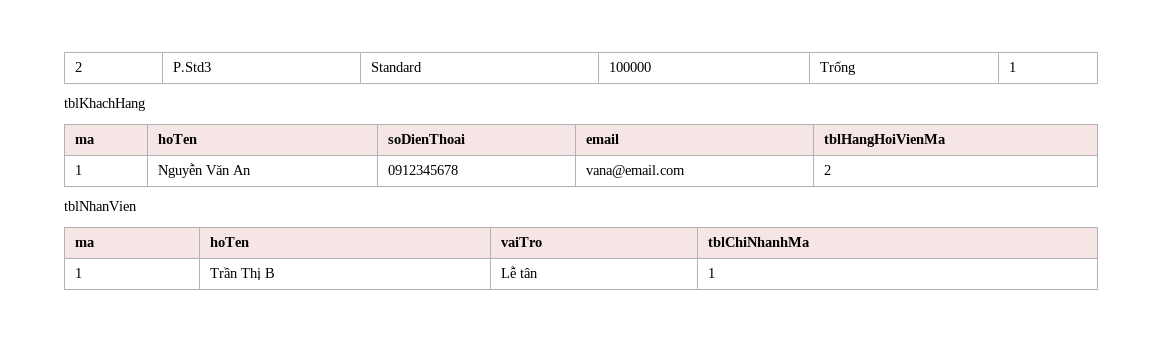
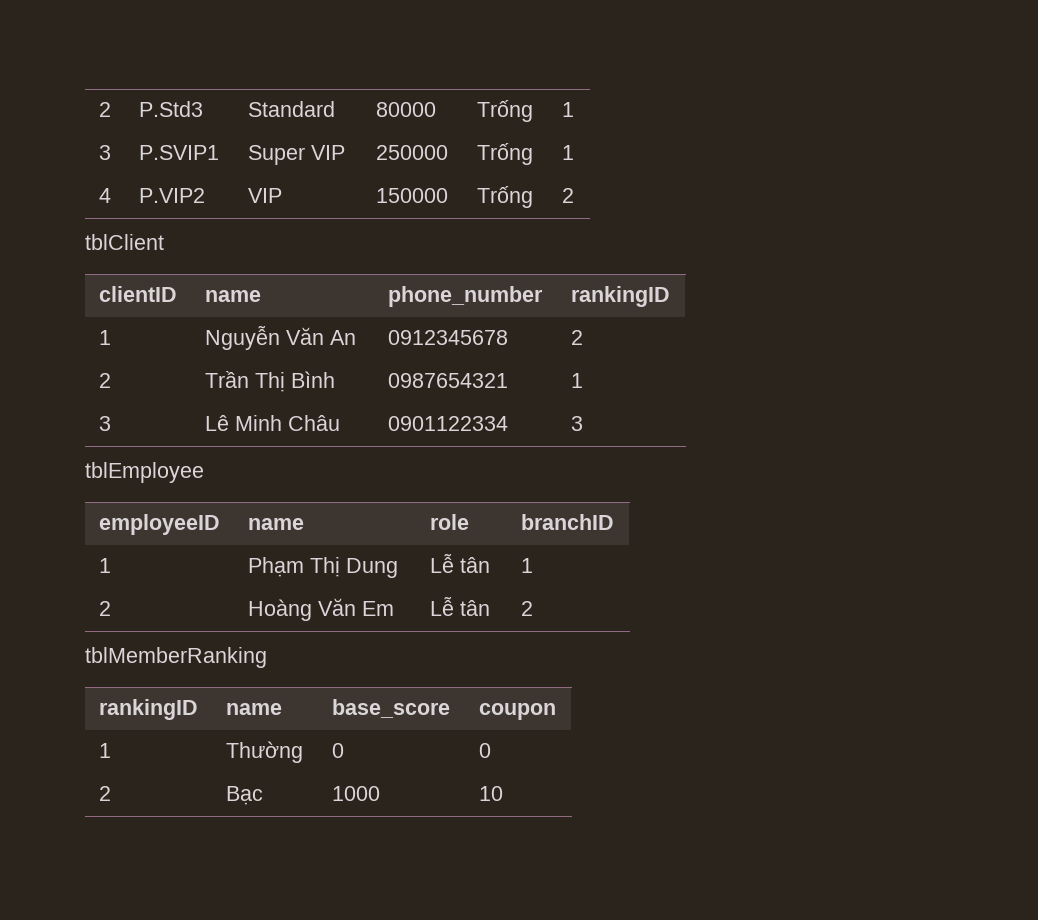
- 2 | P.Std3 | Standard | 100000 | Trống | 1
- tblKhachHang
- ma | hoTen | soDienThoai | email | tblHangHoiVienMa
+ 2 | P.Std3 | Standard | 80000 | Trống | 1
+ 3 | P.SVIP1 | Super VIP | 250000 | Trống | 1
+ 4 | P.VIP2 | VIP | 150000 | Trống | 2
+ tblClient
+ clientID | name | phone_number | rankingID
- 1 | Nguyễn Văn An | 0912345678 | vana@email.com | 2
- tblNhanVien
- ma | hoTen | vaiTro | tblChiNhanhMa
- 1 | Trần Thị B | Lễ tân | 1
+ 1 | Nguyễn Văn An | 0912345678 | 2
+ 2 | Trần Thị Bình | 0987654321 | 1
+ 3 | Lê Minh Châu | 0901122334 | 3
+ tblEmployee
+ employeeID | name | role | branchID
+ 1 | Phạm Thị Dung | Lễ tân | 1
+ 2 | Hoàng Văn Em | Lễ tân | 2
+ tblMemberRanking
+ rankingID | name | base_score | coupon
+ 1 | Thường | 0 | 0
+ 2 | Bạc | 1000 | 10

